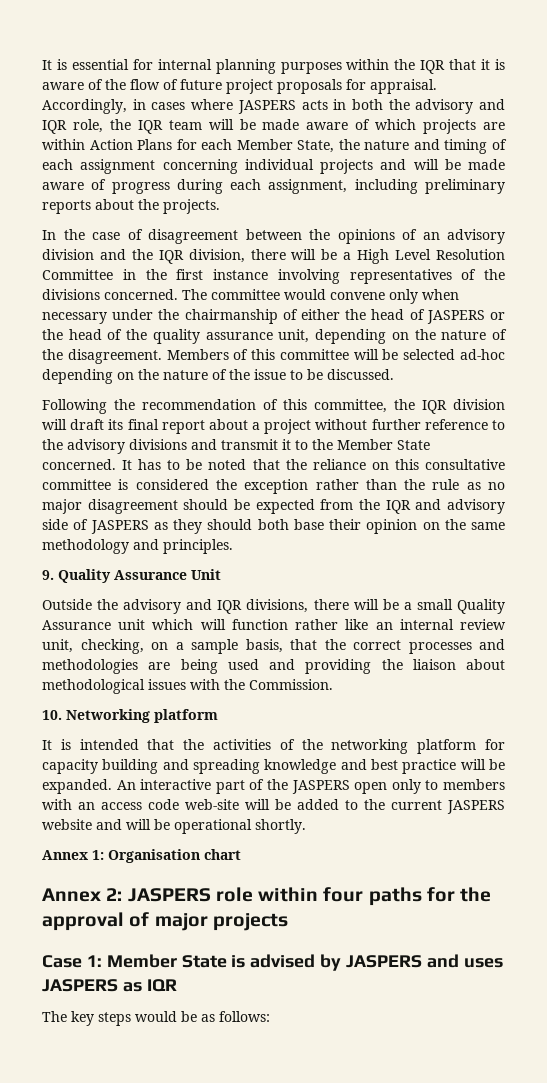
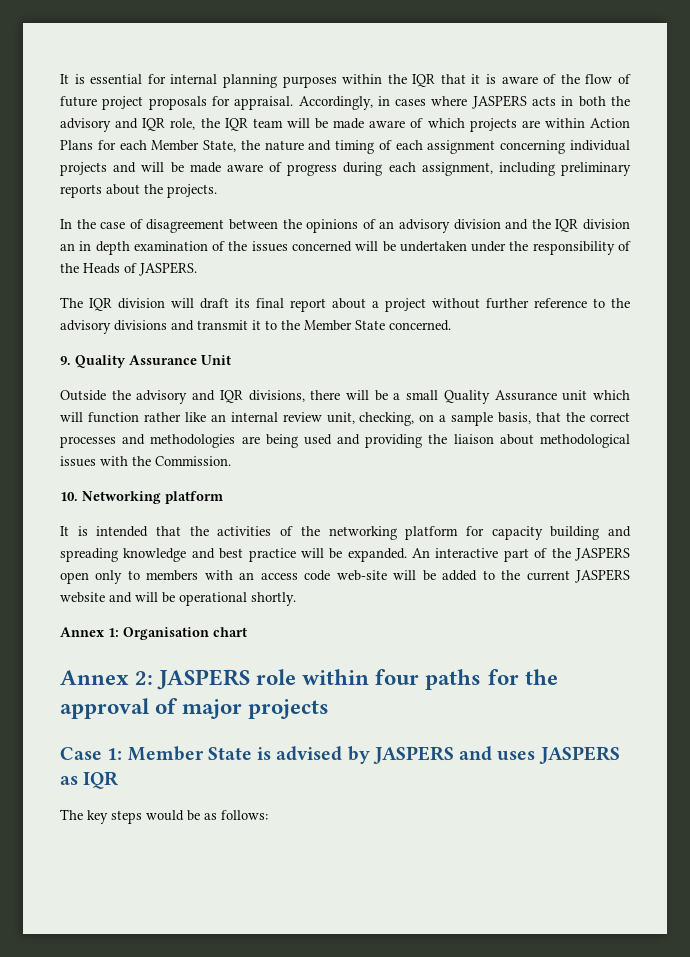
- In the case of disagreement between the opinions of an advisory division and the IQR division, there will be a High Level Resolution Committee in the first instance involving representatives of the divisions concerned. The committee would convene only when necessary under the chairmanship of either the head of JASPERS or the head of the quality assurance unit, depending on the nature of the disagreement. Members of this committee will be selected ad-hoc depending on the nature of the issue to be discussed.
- Following the recommendation of this committee, the IQR division will draft its final report about a project without further reference to the advisory divisions and transmit it to the Member State concerned. It has to be noted that the reliance on this consultative committee is considered the exception rather than the rule as no major disagreement should be expected from the IQR and advisory side of JASPERS as they should both base their opinion on the same methodology and principles.
+ In the case of disagreement between the opinions of an advisory division and the IQR division an in depth examination of the issues concerned will be undertaken under the responsibility of the Heads of JASPERS.
+ The IQR division will draft its final report about a project without further reference to the advisory divisions and transmit it to the Member State concerned.

